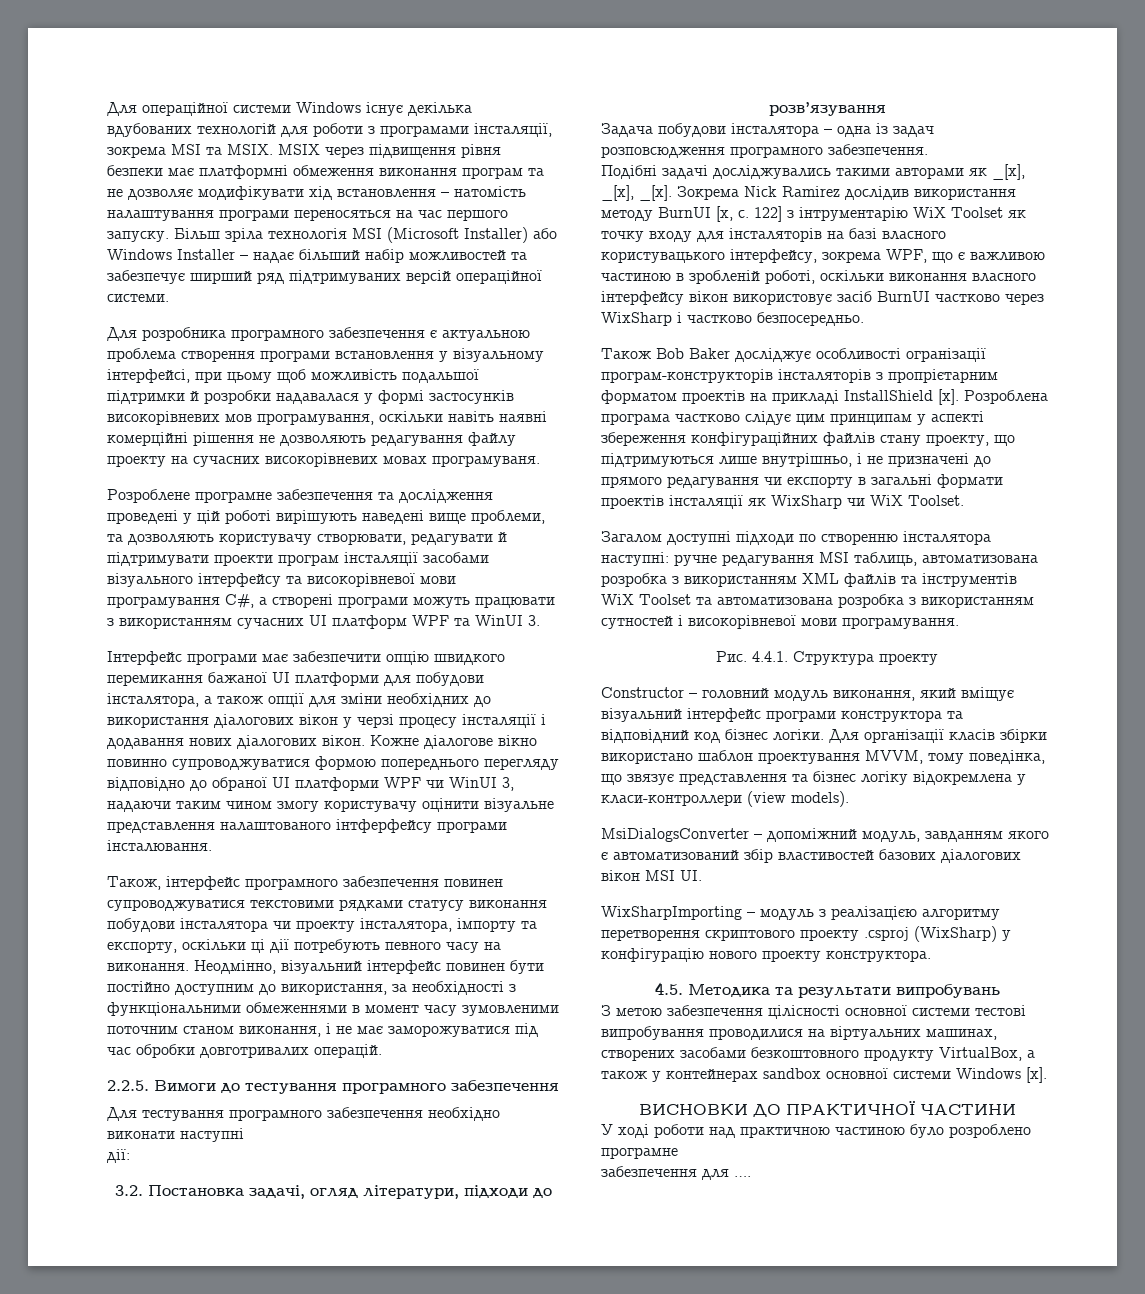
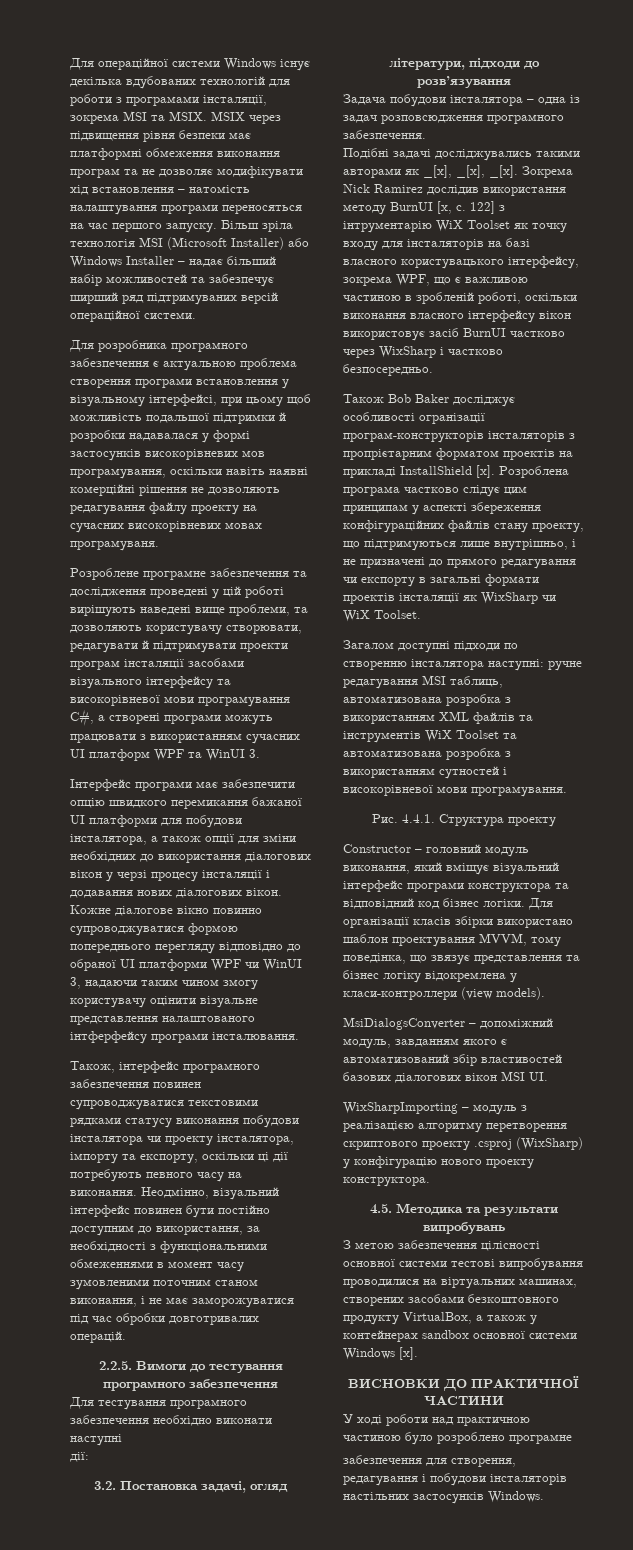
- забезпечення для ….
+ забезпечення для створення, редагування і побудови інсталяторів настільних застосунків Windows.

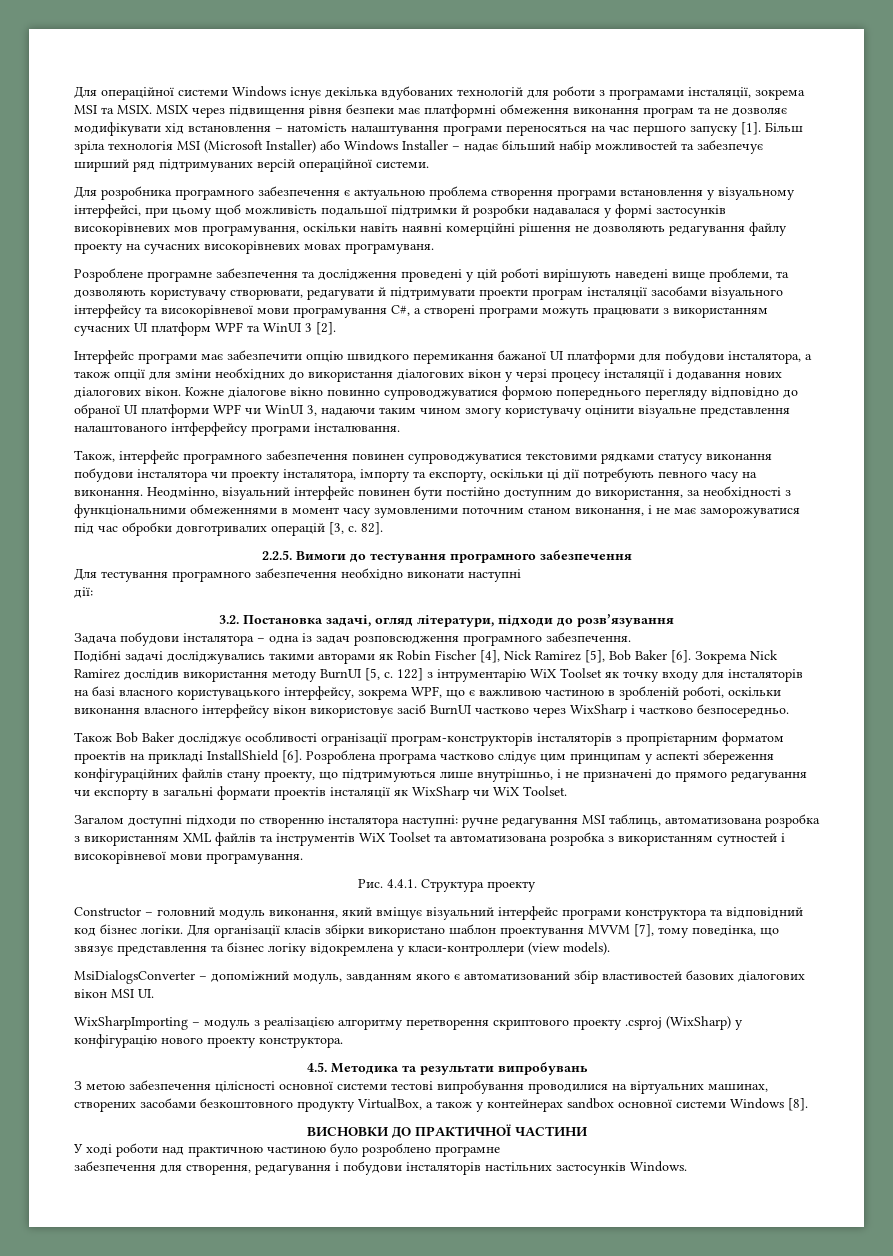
- MSIX через підвищення рівня безпеки має платформні обмеження виконання програм та не дозволяє модифікувати хід встановлення – натомість налаштування програми переносяться на час першого запуску.
+ MSIX через підвищення рівня безпеки має платформні обмеження виконання програм та не дозволяє модифікувати хід встановлення – натомість налаштування програми переносяться на час першого запуску [1].
- Розроблене програмне забезпечення та дослідження проведені у цій роботі вирішують наведені вище проблеми, та дозволяють користувачу створювати, редагувати й підтримувати проекти програм інсталяції засобами візуального інтерфейсу та високорівневої мови програмування C#, а створені програми можуть працювати з використанням сучасних UI платформ WPF та WinUI 3.
+ Розроблене програмне забезпечення та дослідження проведені у цій роботі вирішують наведені вище проблеми, та дозволяють користувачу створювати, редагувати й підтримувати проекти програм інсталяції засобами візуального інтерфейсу та високорівневої мови програмування C#, а створені програми можуть працювати з використанням сучасних UI платформ WPF та WinUI 3 [2].
- Неодмінно, візуальний інтерфейс повинен бути постійно доступним до використання, за необхідності з функціональними обмеженнями в момент часу зумовленими поточним станом виконання, і не має заморожуватися під час обробки довготривалих операцій.
+ Неодмінно, візуальний інтерфейс повинен бути постійно доступним до використання, за необхідності з функціональними обмеженнями в момент часу зумовленими поточним станом виконання, і не має заморожуватися під час обробки довготривалих операцій [3, с. 82].
- Подібні задачі досліджувались такими авторами як _[x], _[x], _[x].
+ Подібні задачі досліджувались такими авторами як Robin Fischer [4], Nick Ramirez [5], Bob Baker [6].
- Зокрема Nick Ramirez дослідив використання методу BurnUI [x, с.
+ Зокрема Nick Ramirez дослідив використання методу BurnUI [5, с.
- Також Bob Baker досліджує особливості огранізації програм-конструкторів інсталяторів з пропрієтарним форматом проектів на прикладі InstallShield [x].
+ Також Bob Baker досліджує особливості огранізації програм-конструкторів інсталяторів з пропрієтарним форматом проектів на прикладі InstallShield [6].
- Для організації класів збірки використано шаблон проектування MVVM, тому поведінка, що звязує представлення та бізнес логіку відокремлена у класи-контроллери (view models).
+ Для організації класів збірки використано шаблон проектування MVVM [7], тому поведінка, що звязує представлення та бізнес логіку відокремлена у класи-контроллери (view models).
- З метою забезпечення цілісності основної системи тестові випробування проводилися на віртуальних машинах, створених засобами безкоштовного продукту VirtualBox, а також у контейнерах sandbox основної системи Windows [x].
+ З метою забезпечення цілісності основної системи тестові випробування проводилися на віртуальних машинах, створених засобами безкоштовного продукту VirtualBox, а також у контейнерах sandbox основної системи Windows [8].

